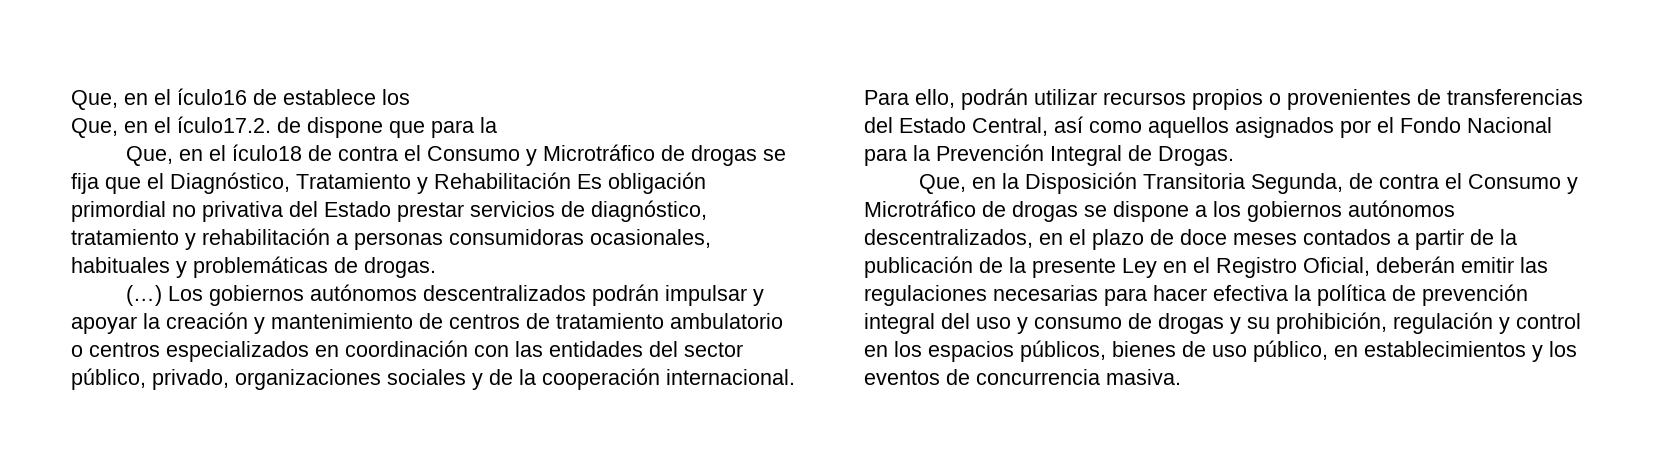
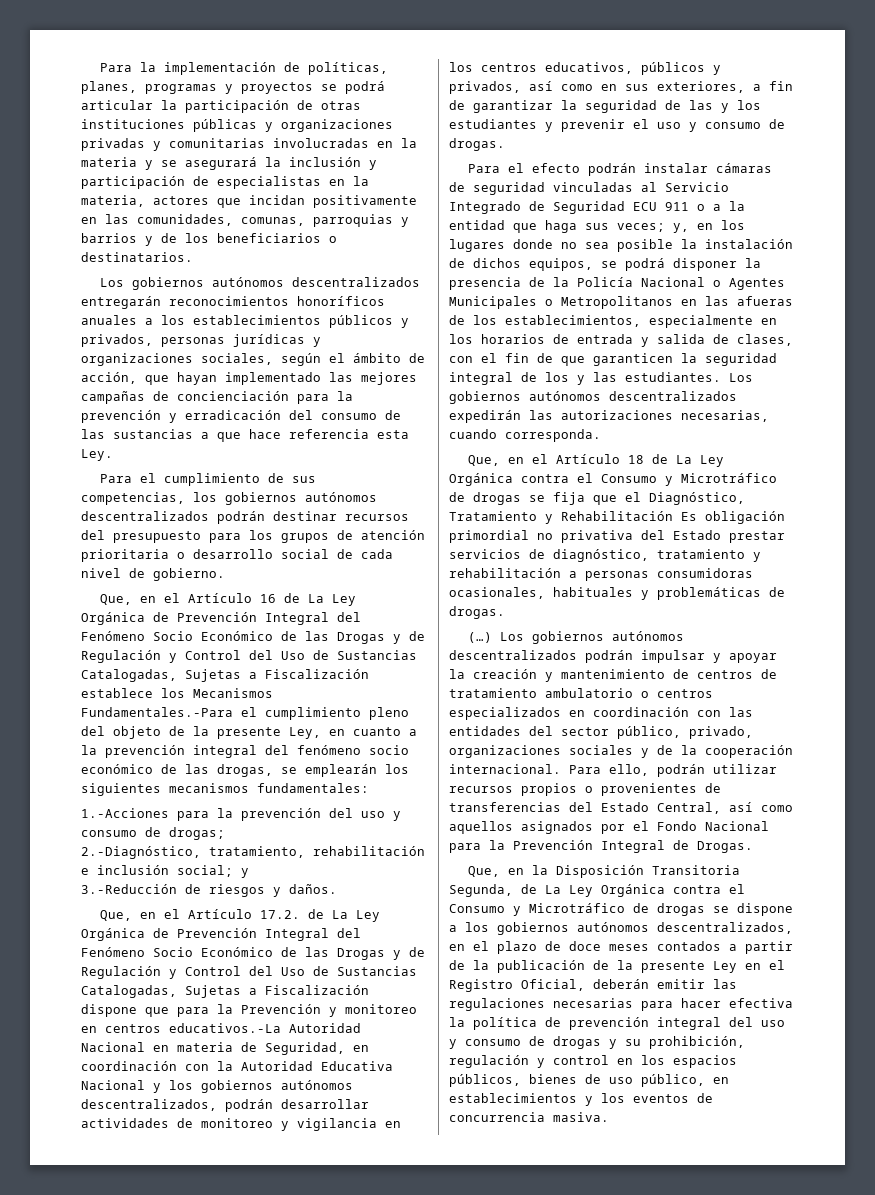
- Que, en el ículo16 de establece los
- Que, en el ículo17.2. de dispone que para la
- Que, en el ículo18 de contra el Consumo y Microtráfico de drogas se fija que el Diagnóstico, Tratamiento y Rehabilitación Es obligación primordial no privativa del Estado prestar servicios de diagnóstico, tratamiento y rehabilitación a personas consumidoras ocasionales, habituales y problemáticas de drogas.
+ Para la implementación de políticas, planes, programas y proyectos se podrá articular la participación de otras instituciones públicas y organizaciones privadas y comunitarias involucradas en la materia y se asegurará la inclusión y participación de especialistas en la materia, actores que incidan positivamente en las comunidades, comunas, parroquias y barrios y de los beneficiarios o destinatarios.
+ Los gobiernos autónomos descentralizados entregarán reconocimientos honoríficos anuales a los establecimientos públicos y privados, personas jurídicas y organizaciones sociales, según el ámbito de acción, que hayan implementado las mejores campañas de concienciación para la prevención y erradicación del consumo de las sustancias a que hace referencia esta Ley.
+ Para el cumplimiento de sus competencias, los gobiernos autónomos descentralizados podrán destinar recursos del presupuesto para los grupos de atención prioritaria o desarrollo social de cada nivel de gobierno.
+ Que, en el Artículo 16 de La Ley Orgánica de Prevención Integral del Fenómeno Socio Económico de las Drogas y de Regulación y Control del Uso de Sustancias Catalogadas, Sujetas a Fiscalización establece los Mecanismos Fundamentales.-Para el cumplimiento pleno del objeto de la presente Ley, en cuanto a la prevención integral del fenómeno socio económico de las drogas, se emplearán los siguientes mecanismos fundamentales:
+ 1.-Acciones para la prevención del uso y consumo de drogas;
+ 2.-Diagnóstico, tratamiento, rehabilitación e inclusión social; y
+ 3.-Reducción de riesgos y daños.
+ Que, en el Artículo 17.2. de La Ley Orgánica de Prevención Integral del Fenómeno Socio Económico de las Drogas y de Regulación y Control del Uso de Sustancias Catalogadas, Sujetas a Fiscalización dispone que para la Prevención y monitoreo en centros educativos.-La Autoridad Nacional en materia de Seguridad, en coordinación con la Autoridad Educativa Nacional y los gobiernos autónomos descentralizados, podrán desarrollar actividades de monitoreo y vigilancia en los centros educativos, públicos y privados, así como en sus exteriores, a fin de garantizar la seguridad de las y los estudiantes y prevenir el uso y consumo de drogas.
+ Para el efecto podrán instalar cámaras de seguridad vinculadas al Servicio Integrado de Seguridad ECU 911 o a la entidad que haga sus veces; y, en los lugares donde no sea posible la instalación de dichos equipos, se podrá disponer la presencia de la Policía Nacional o Agentes Municipales o Metropolitanos en las afueras de los establecimientos, especialmente en los horarios de entrada y salida de clases, con el fin de que garanticen la seguridad integral de los y las estudiantes. Los gobiernos autónomos descentralizados expedirán las autorizaciones necesarias, cuando corresponda.
+ Que, en el Artículo 18 de La Ley Orgánica contra el Consumo y Microtráfico de drogas se fija que el Diagnóstico, Tratamiento y Rehabilitación Es obligación primordial no privativa del Estado prestar servicios de diagnóstico, tratamiento y rehabilitación a personas consumidoras ocasionales, habituales y problemáticas de drogas.
- Que, en la Disposición Transitoria Segunda, de contra el Consumo y Microtráfico de drogas se dispone a los gobiernos autónomos descentralizados, en el plazo de doce meses contados a partir de la publicación de la presente Ley en el Registro Oficial, deberán emitir las regulaciones necesarias para hacer efectiva la política de prevención integral del uso y consumo de drogas y su prohibición, regulación y control en los espacios públicos, bienes de uso público, en establecimientos y los eventos de concurrencia masiva.
+ Que, en la Disposición Transitoria Segunda, de La Ley Orgánica contra el Consumo y Microtráfico de drogas se dispone a los gobiernos autónomos descentralizados, en el plazo de doce meses contados a partir de la publicación de la presente Ley en el Registro Oficial, deberán emitir las regulaciones necesarias para hacer efectiva la política de prevención integral del uso y consumo de drogas y su prohibición, regulación y control en los espacios públicos, bienes de uso público, en establecimientos y los eventos de concurrencia masiva.

